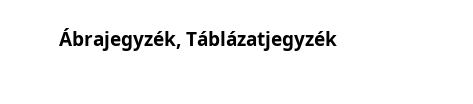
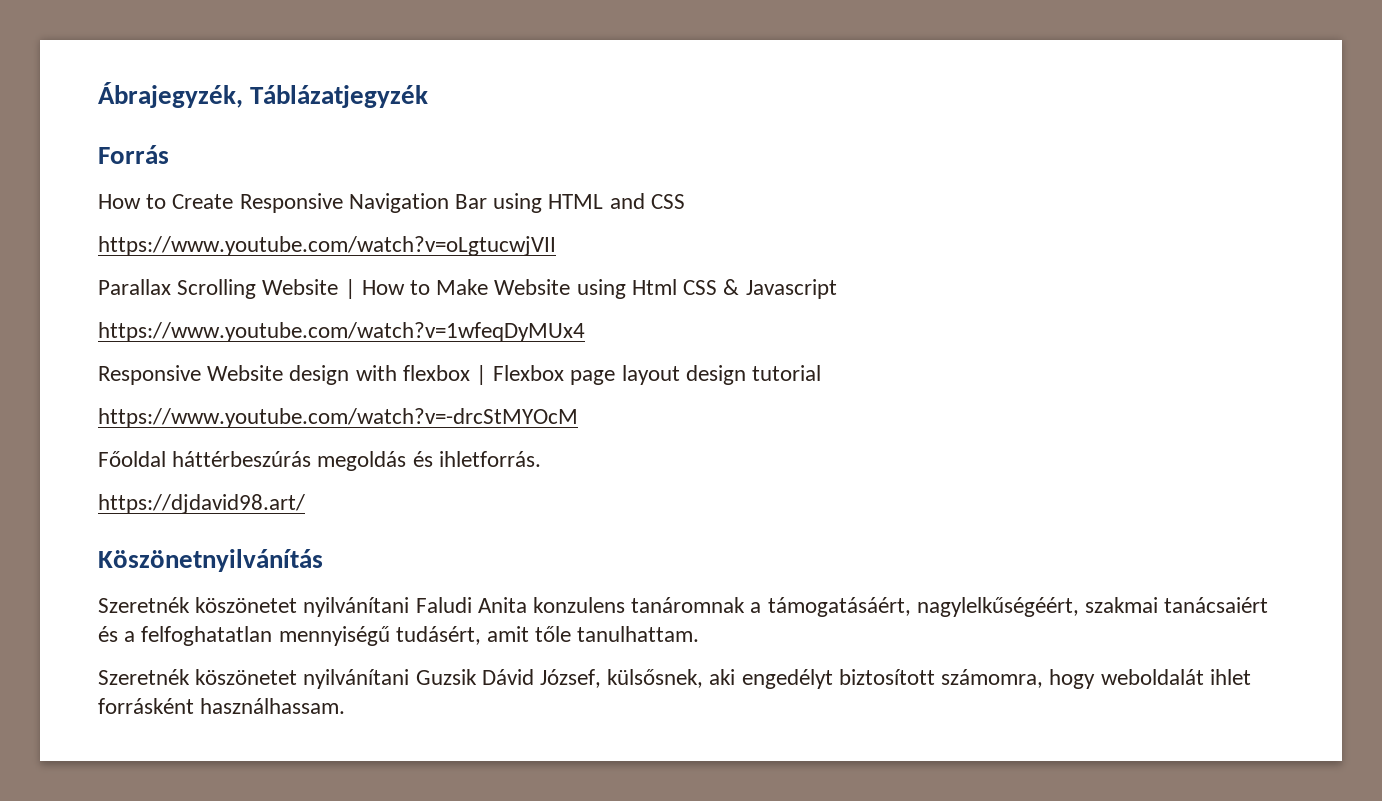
+ Forrás
+ How to Create Responsive Navigation Bar using HTML and CSS
+ https://www.youtube.com/watch?v=oLgtucwjVII
+ Parallax Scrolling Website | How to Make Website using Html CSS & Javascript
+ https://www.youtube.com/watch?v=1wfeqDyMUx4
+ Responsive Website design with flexbox | Flexbox page layout design tutorial
+ https://www.youtube.com/watch?v=-drcStMYOcM
+ Főoldal háttérbeszúrás megoldás és ihletforrás.
+ https://djdavid98.art/
+ Köszönetnyilvánítás
+ Szeretnék köszönetet nyilvánítani Faludi Anita konzulens tanáromnak a támogatásáért, nagylelkűségéért, szakmai tanácsaiért és a felfoghatatlan mennyiségű tudásért, amit tőle tanulhattam.
+ Szeretnék köszönetet nyilvánítani Guzsik Dávid József, külsősnek, aki engedélyt biztosított számomra, hogy weboldalát ihlet forrásként használhassam.

